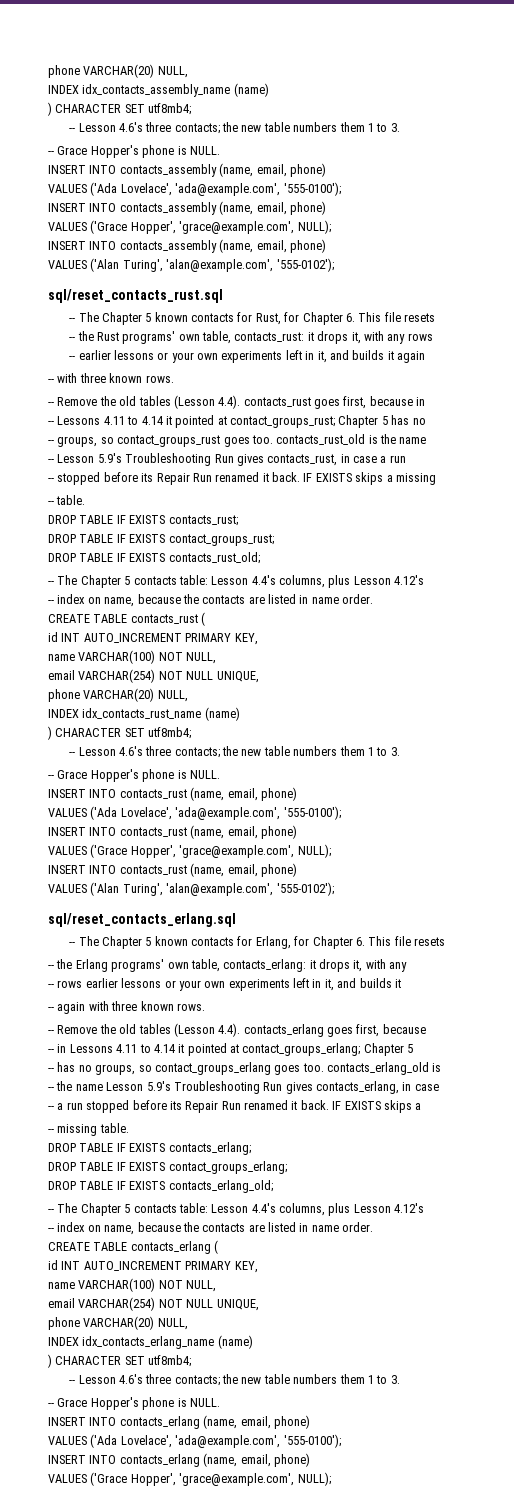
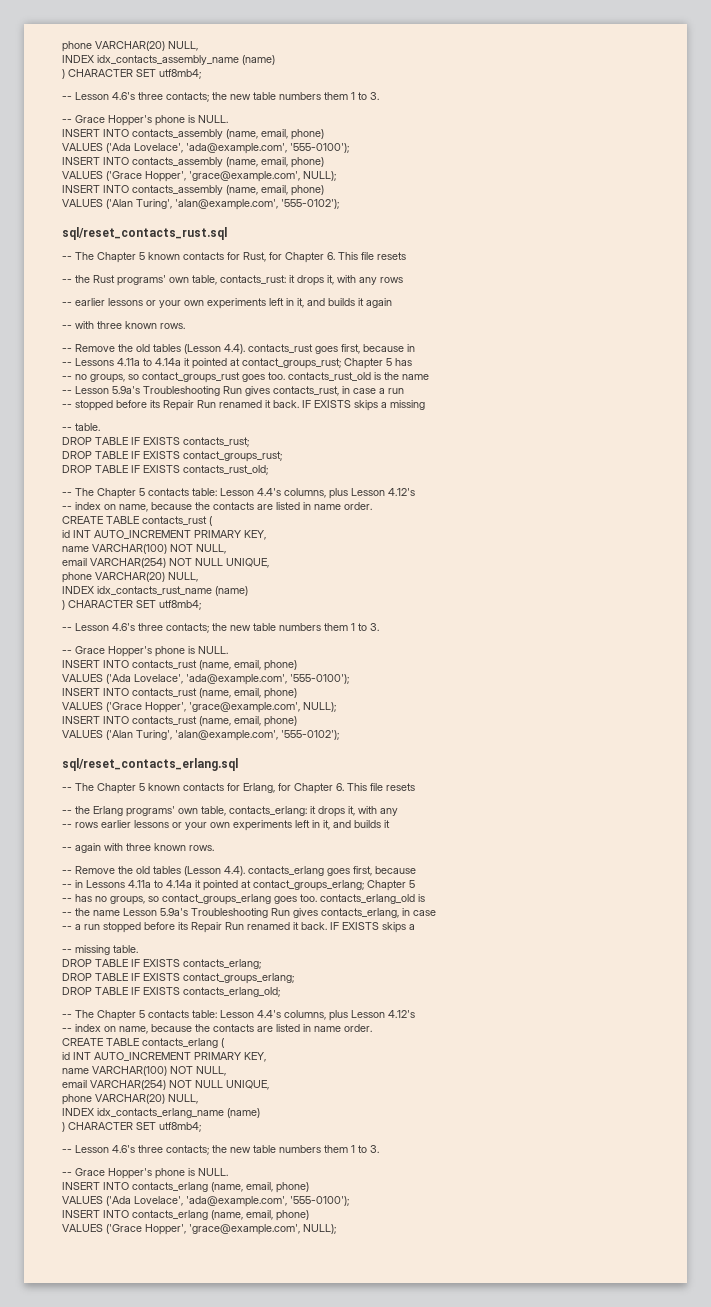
- -- Lessons 4.11 to 4.14 it pointed at contact_groups_rust; Chapter 5 has no
- -- groups, so contact_groups_rust goes too. contacts_rust_old is the name
+ -- Lessons 4.11a to 4.14a it pointed at contact_groups_rust; Chapter 5 has
+ -- no groups, so contact_groups_rust goes too. contacts_rust_old is the name
- -- Lesson 5.9's Troubleshooting Run gives contacts_rust, in case a run
+ -- Lesson 5.9a's Troubleshooting Run gives contacts_rust, in case a run
- -- in Lessons 4.11 to 4.14 it pointed at contact_groups_erlang; Chapter 5
+ -- in Lessons 4.11a to 4.14a it pointed at contact_groups_erlang; Chapter 5
- -- the name Lesson 5.9's Troubleshooting Run gives contacts_erlang, in case
+ -- the name Lesson 5.9a's Troubleshooting Run gives contacts_erlang, in case

